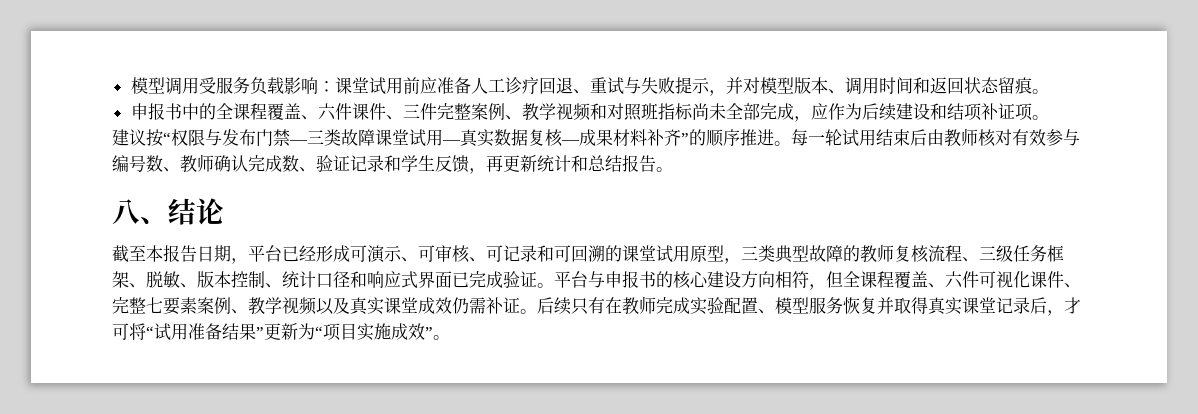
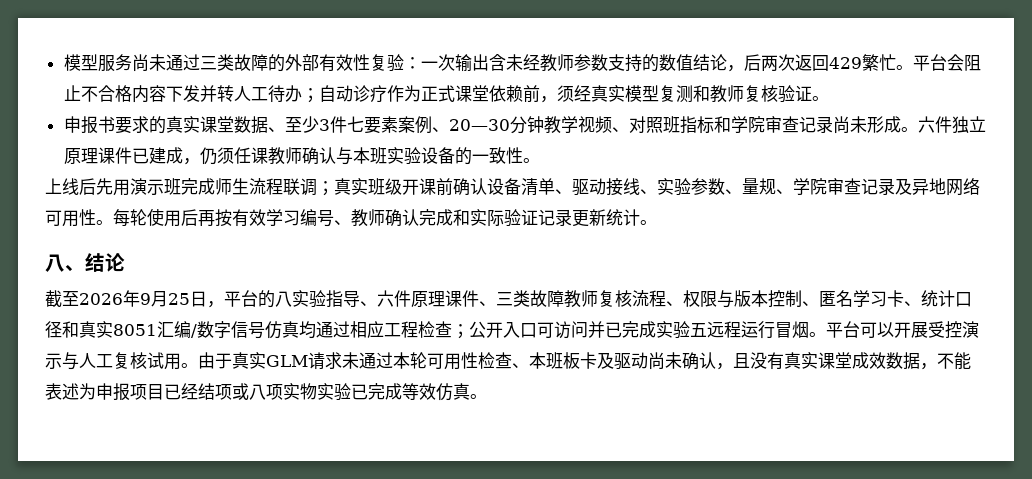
- 模型调用受服务负载影响：课堂试用前应准备人工诊疗回退、重试与失败提示，并对模型版本、调用时间和返回状态留痕。
- 申报书中的全课程覆盖、六件课件、三件完整案例、教学视频和对照班指标尚未全部完成，应作为后续建设和结项补证项。
- 建议按“权限与发布门禁—三类故障课堂试用—真实数据复核—成果材料补齐”的顺序推进。每一轮试用结束后由教师核对有效参与编号数、教师确认完成数、验证记录和学生反馈，再更新统计和总结报告。
+ 模型服务尚未通过三类故障的外部有效性复验：一次输出含未经教师参数支持的数值结论，后两次返回429繁忙。平台会阻止不合格内容下发并转人工待办；自动诊疗作为正式课堂依赖前，须经真实模型复测和教师复核验证。
+ 申报书要求的真实课堂数据、至少3件七要素案例、20—30分钟教学视频、对照班指标和学院审查记录尚未形成。六件独立原理课件已建成，仍须任课教师确认与本班实验设备的一致性。
+ 上线后先用演示班完成师生流程联调；真实班级开课前确认设备清单、驱动接线、实验参数、量规、学院审查记录及异地网络可用性。每轮使用后再按有效学习编号、教师确认完成和实际验证记录更新统计。
  八、结论
- 截至本报告日期，平台已经形成可演示、可审核、可记录和可回溯的课堂试用原型，三类典型故障的教师复核流程、三级任务框架、脱敏、版本控制、统计口径和响应式界面已完成验证。平台与申报书的核心建设方向相符，但全课程覆盖、六件可视化课件、完整七要素案例、教学视频以及真实课堂成效仍需补证。后续只有在教师完成实验配置、模型服务恢复并取得真实课堂记录后，才可将“试用准备结果”更新为“项目实施成效”。
+ 截至2026年9月25日，平台的八实验指导、六件原理课件、三类故障教师复核流程、权限与版本控制、匿名学习卡、统计口径和真实8051汇编/数字信号仿真均通过相应工程检查；公开入口可访问并已完成实验五远程运行冒烟。平台可以开展受控演示与人工复核试用。由于真实GLM请求未通过本轮可用性检查、本班板卡及驱动尚未确认，且没有真实课堂成效数据，不能表述为申报项目已经结项或八项实物实验已完成等效仿真。

